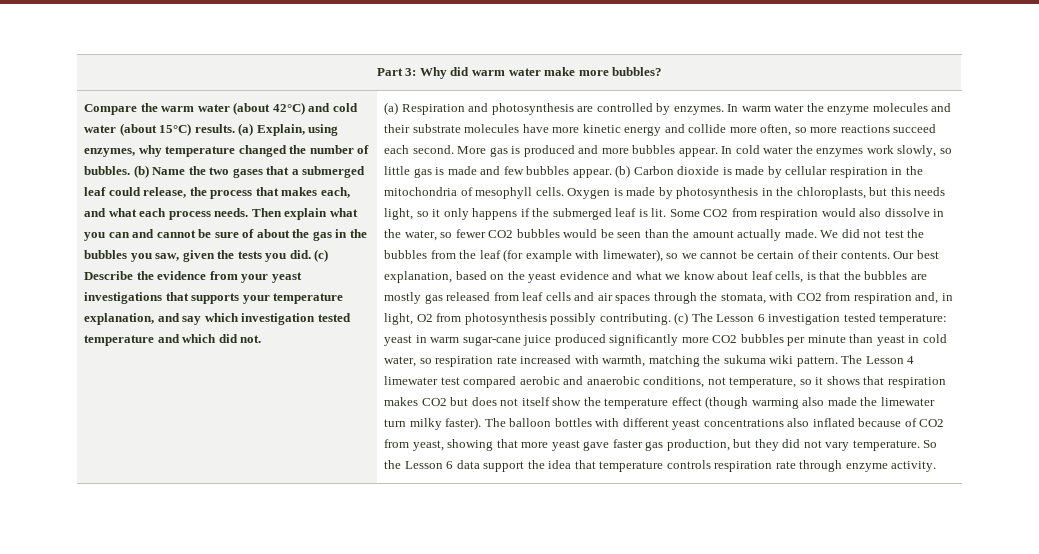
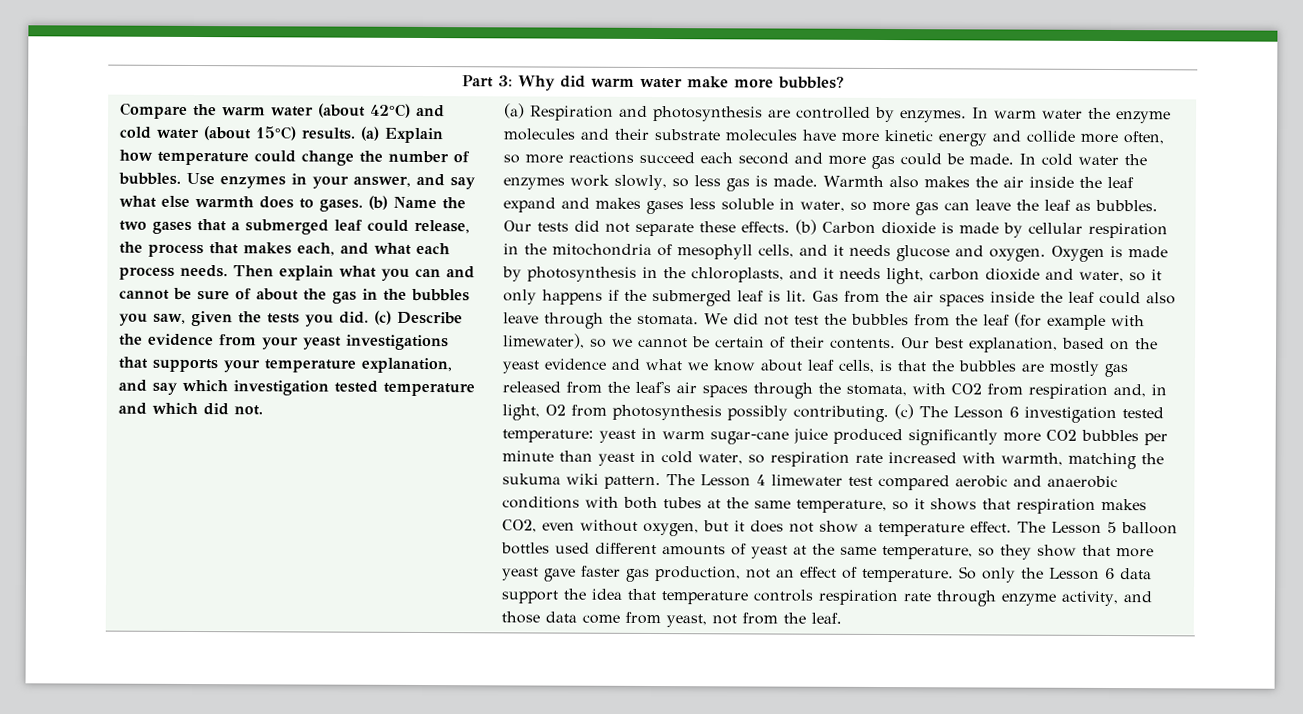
- (a) Explain, using enzymes, why temperature changed the number of bubbles.
+ (a) Explain how temperature could change the number of bubbles. Use enzymes in your answer, and say what else warmth does to gases.
- In warm water the enzyme molecules and their substrate molecules have more kinetic energy and collide more often, so more reactions succeed each second. More gas is produced and more bubbles appear.
+ In warm water the enzyme molecules and their substrate molecules have more kinetic energy and collide more often, so more reactions succeed each second and more gas could be made.
- In cold water the enzymes work slowly, so little gas is made and few bubbles appear.
+ In cold water the enzymes work slowly, so less gas is made. Warmth also makes the air inside the leaf expand and makes gases less soluble in water, so more gas can leave the leaf as bubbles. Our tests did not separate these effects.
- (b) Carbon dioxide is made by cellular respiration in the mitochondria of mesophyll cells.
+ (b) Carbon dioxide is made by cellular respiration in the mitochondria of mesophyll cells, and it needs glucose and oxygen.
- Oxygen is made by photosynthesis in the chloroplasts, but this needs light, so it only happens if the submerged leaf is lit.
+ Oxygen is made by photosynthesis in the chloroplasts, and it needs light, carbon dioxide and water, so it only happens if the submerged leaf is lit.
- Some CO2 from respiration would also dissolve in the water, so fewer CO2 bubbles would be seen than the amount actually made.
+ Gas from the air spaces inside the leaf could also leave through the stomata.
- Our best explanation, based on the yeast evidence and what we know about leaf cells, is that the bubbles are mostly gas released from leaf cells and air spaces through the stomata, with CO2 from respiration and, in light, O2 from photosynthesis possibly contributing.
+ Our best explanation, based on the yeast evidence and what we know about leaf cells, is that the bubbles are mostly gas released from the leaf's air spaces through the stomata, with CO2 from respiration and, in light, O2 from photosynthesis possibly contributing.
- The Lesson 4 limewater test compared aerobic and anaerobic conditions, not temperature, so it shows that respiration makes CO2 but does not itself show the temperature effect (though warming also made the limewater turn milky faster). The balloon bottles with different yeast concentrations also inflated because of CO2 from yeast, showing that more yeast gave faster gas production, but they did not vary temperature.
+ The Lesson 4 limewater test compared aerobic and anaerobic conditions with both tubes at the same temperature, so it shows that respiration makes CO2, even without oxygen, but it does not show a temperature effect. The Lesson 5 balloon bottles used different amounts of yeast at the same temperature, so they show that more yeast gave faster gas production, not an effect of temperature.
- So the Lesson 6 data support the idea that temperature controls respiration rate through enzyme activity.
+ So only the Lesson 6 data support the idea that temperature controls respiration rate through enzyme activity, and those data come from yeast, not from the leaf.

